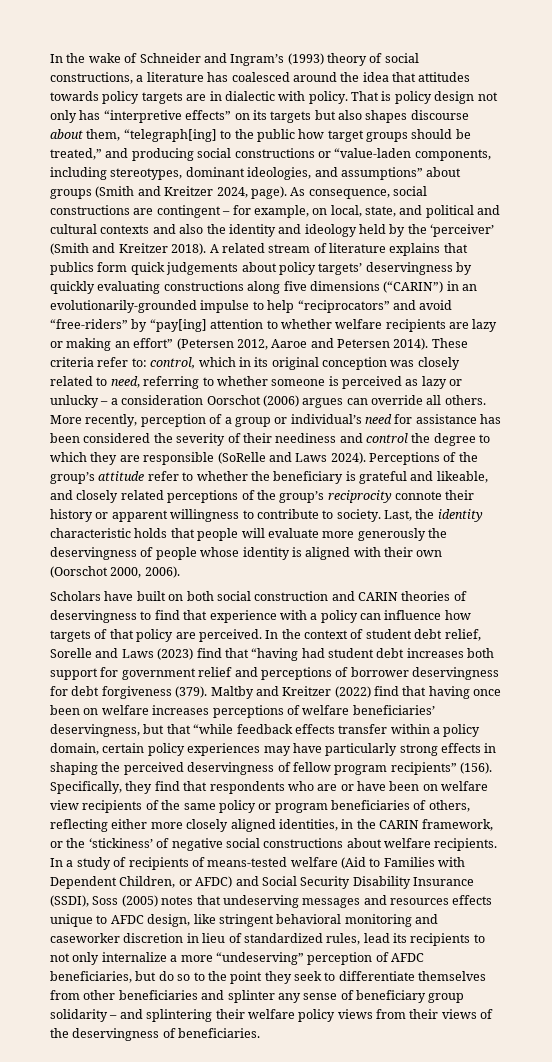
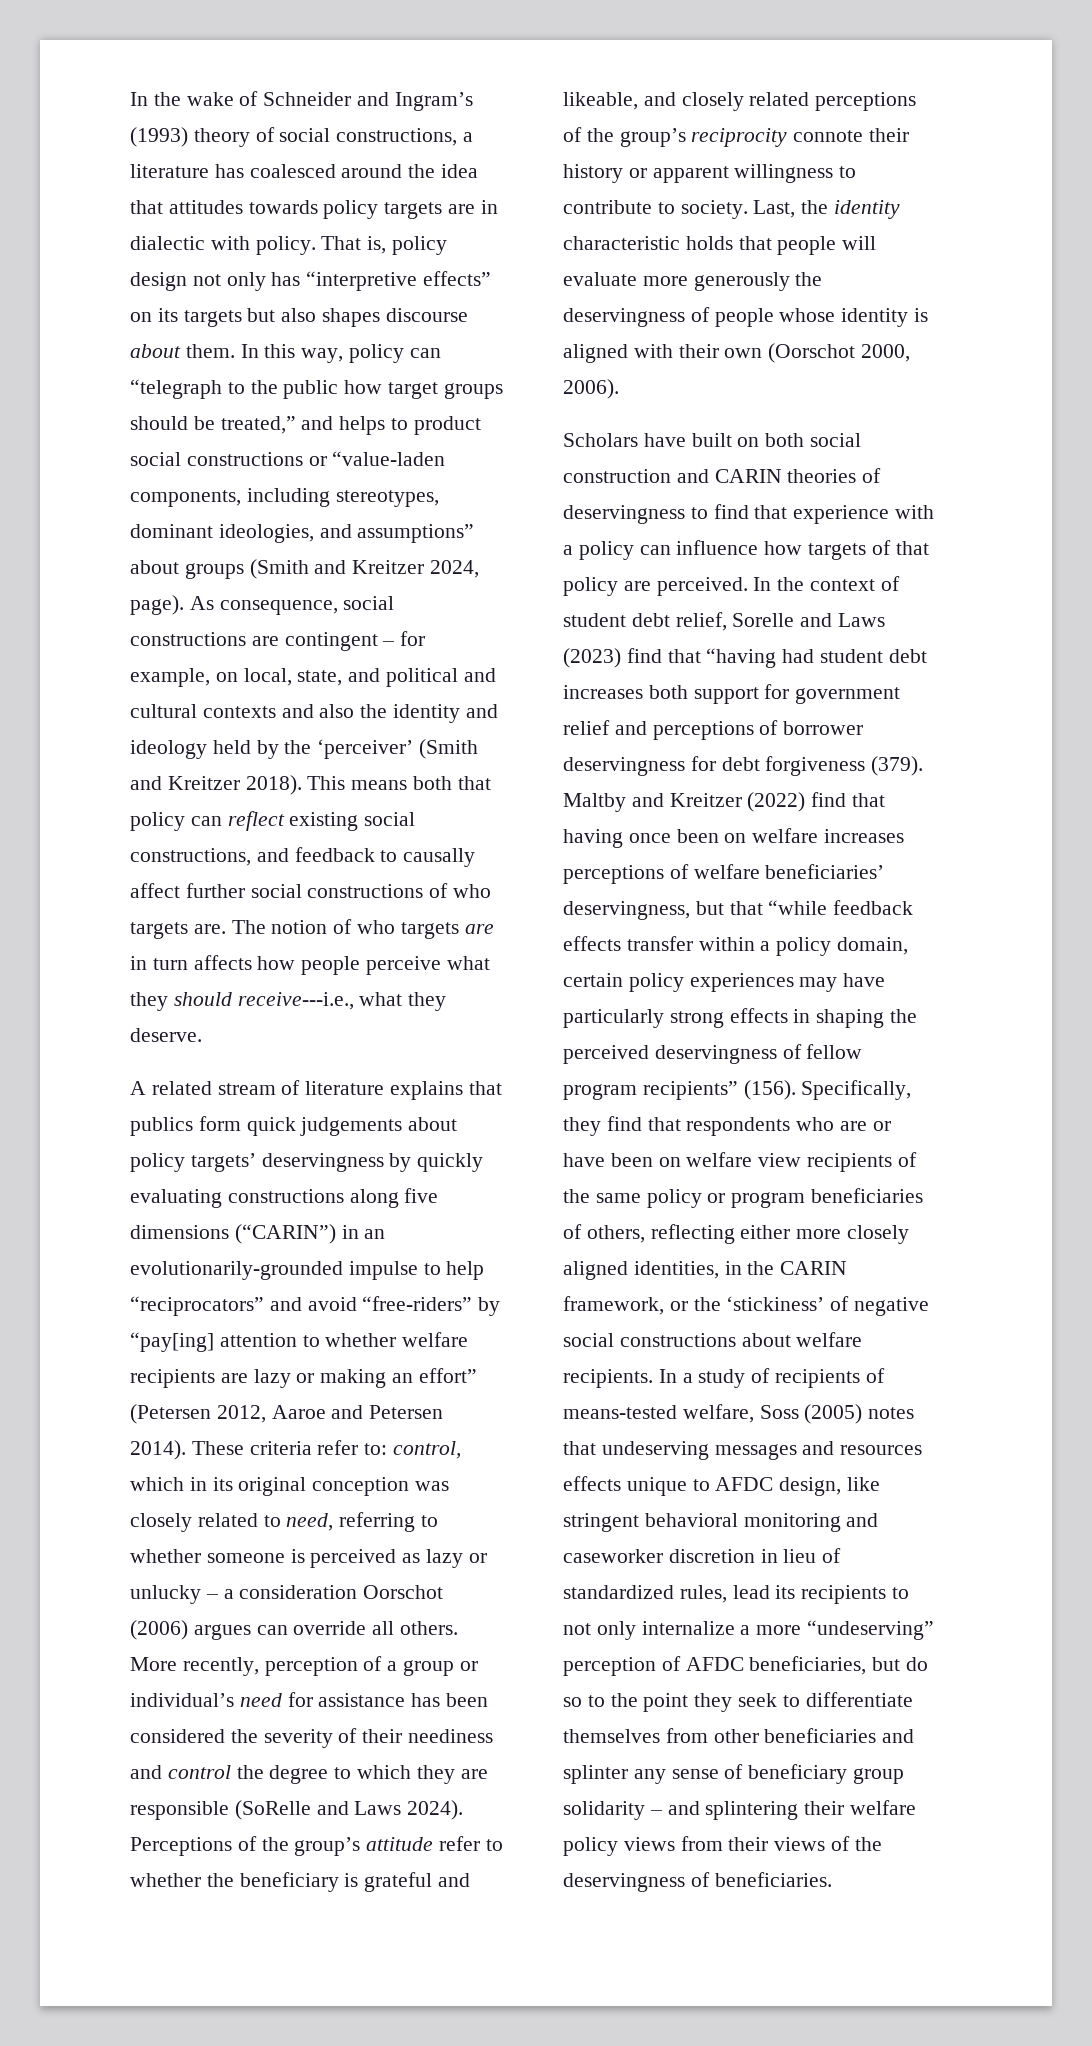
- That is policy design not only has “interpretive effects” on its targets but also shapes discourse about them, “telegraph[ing] to the public how target groups should be treated,” and producing social constructions or “value-laden components, including stereotypes, dominant ideologies, and assumptions” about groups (Smith and Kreitzer 2024, page).
+ That is, policy design not only has “interpretive effects” on its targets but also shapes discourse about them. In this way, policy can “telegraph to the public how target groups should be treated,” and helps to product social constructions or “value-laden components, including stereotypes, dominant ideologies, and assumptions” about groups (Smith and Kreitzer 2024, page).
- As consequence, social constructions are contingent – for example, on local, state, and political and cultural contexts and also the identity and ideology held by the ‘perceiver’ (Smith and Kreitzer 2018). A related stream of literature explains that publics form quick judgements about policy targets’ deservingness by quickly evaluating constructions along five dimensions (“CARIN”) in an evolutionarily-grounded impulse to help “reciprocators” and avoid “free-riders” by “pay[ing] attention to whether welfare recipients are lazy or making an effort” (Petersen 2012, Aaroe and Petersen 2014).
+ As consequence, social constructions are contingent – for example, on local, state, and political and cultural contexts and also the identity and ideology held by the ‘perceiver’ (Smith and Kreitzer 2018). This means both that policy can reflect existing social constructions, and feedback to causally affect further social constructions of who targets are. The notion of who targets are in turn affects how people perceive what they should receive---i.e., what they deserve.
+ A related stream of literature explains that publics form quick judgements about policy targets’ deservingness by quickly evaluating constructions along five dimensions (“CARIN”) in an evolutionarily-grounded impulse to help “reciprocators” and avoid “free-riders” by “pay[ing] attention to whether welfare recipients are lazy or making an effort” (Petersen 2012, Aaroe and Petersen 2014).
- In a study of recipients of means-tested welfare (Aid to Families with Dependent Children, or AFDC) and Social Security Disability Insurance (SSDI), Soss (2005) notes that undeserving messages and resources effects unique to AFDC design, like stringent behavioral monitoring and caseworker discretion in lieu of standardized rules, lead its recipients to not only internalize a more “undeserving” perception of AFDC beneficiaries, but do so to the point they seek to differentiate themselves from other beneficiaries and splinter any sense of beneficiary group solidarity – and splintering their welfare policy views from their views of the deservingness of beneficiaries.
+ In a study of recipients of means-tested welfare, Soss (2005) notes that undeserving messages and resources effects unique to AFDC design, like stringent behavioral monitoring and caseworker discretion in lieu of standardized rules, lead its recipients to not only internalize a more “undeserving” perception of AFDC beneficiaries, but do so to the point they seek to differentiate themselves from other beneficiaries and splinter any sense of beneficiary group solidarity – and splintering their welfare policy views from their views of the deservingness of beneficiaries.

